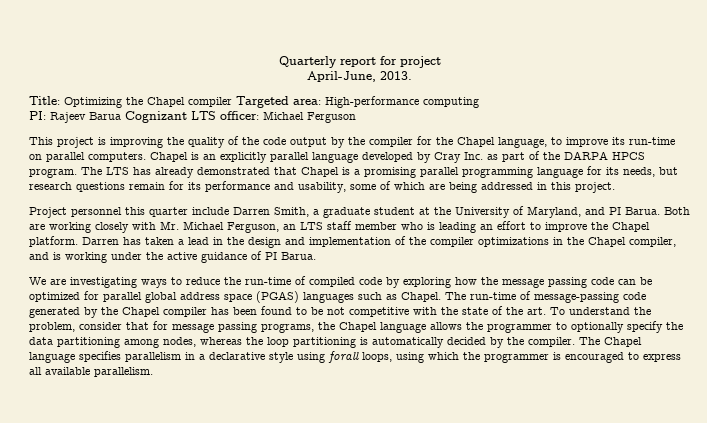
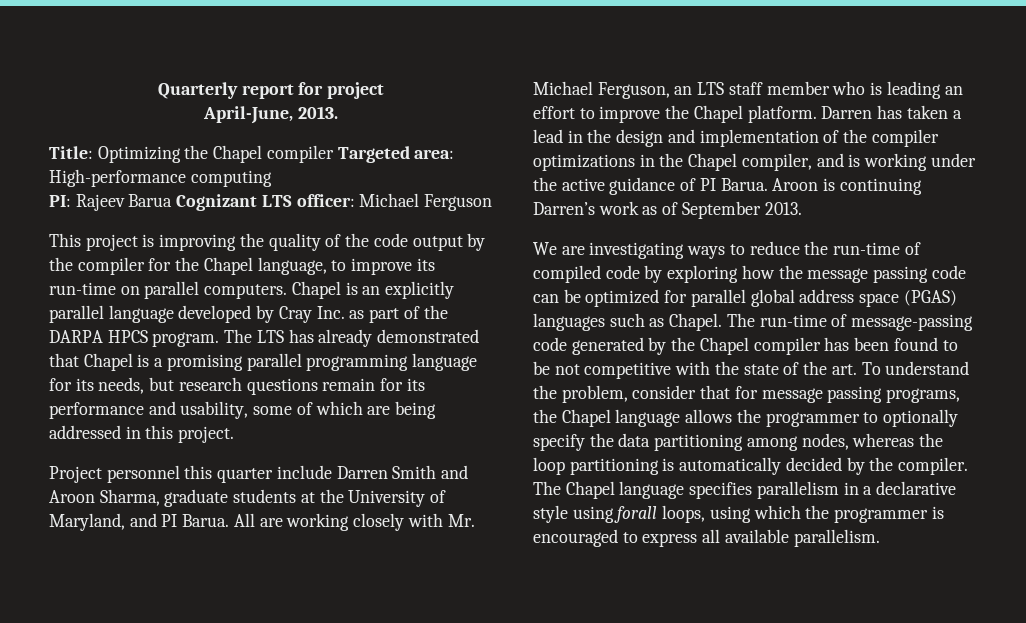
- Project personnel this quarter include Darren Smith, a graduate student at the University of Maryland, and PI Barua.
+ Project personnel this quarter include Darren Smith and Aroon Sharma, graduate students at the University of Maryland, and PI Barua.
- Both are working closely with Mr. Michael Ferguson, an LTS staff member who is leading an effort to improve the Chapel platform.
+ All are working closely with Mr. Michael Ferguson, an LTS staff member who is leading an effort to improve the Chapel platform.
+ Aroon is continuing Darren’s work as of September 2013.

